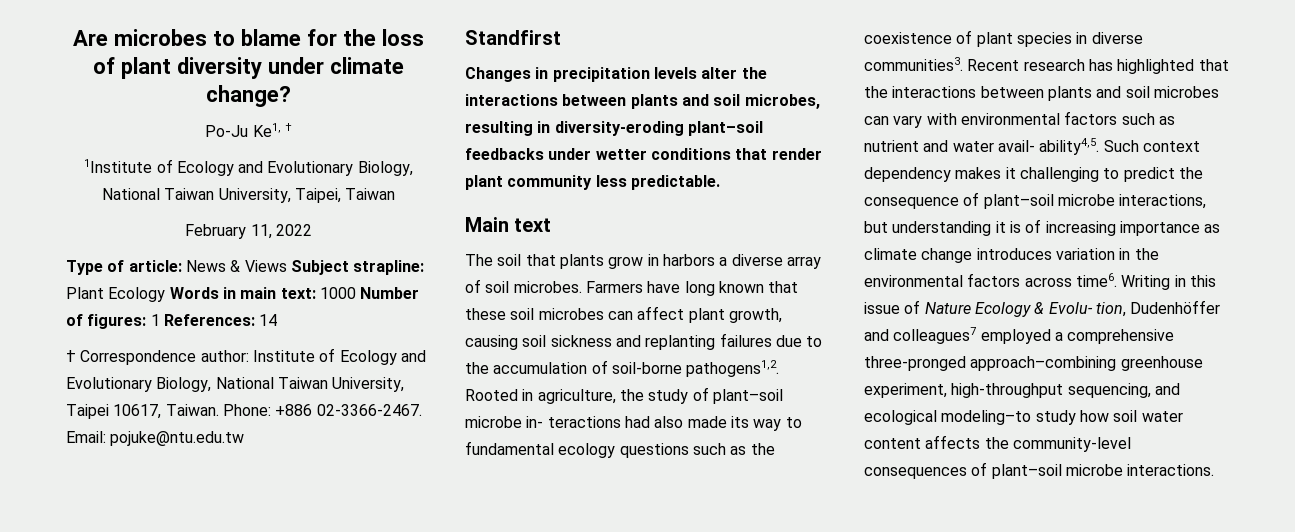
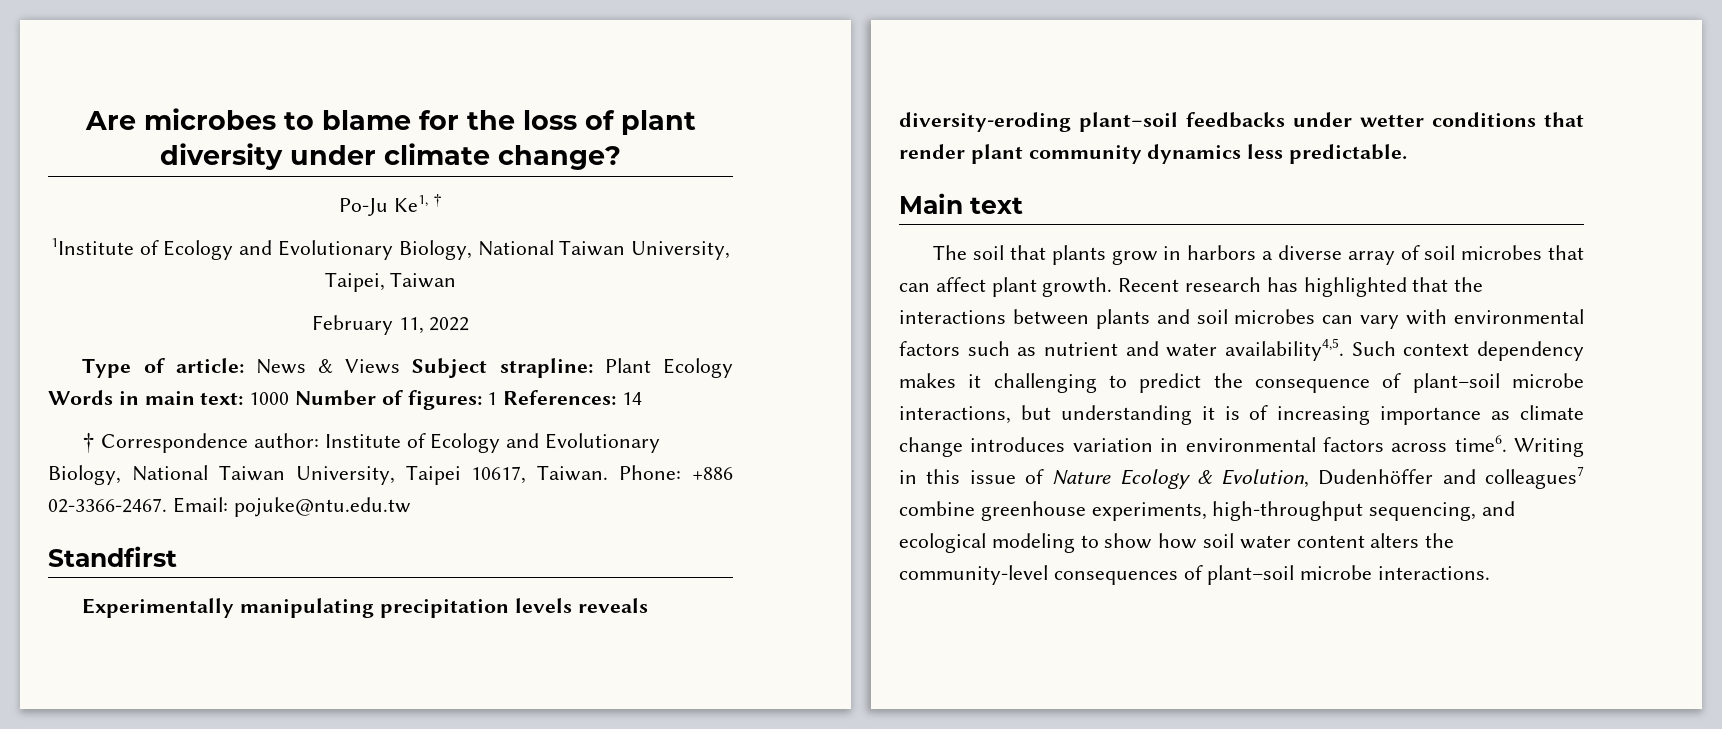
- Changes in precipitation levels alter the interactions between plants and soil microbes, resulting in diversity-eroding plant–soil feedbacks under wetter conditions that render plant community less predictable.
+ Experimentally manipulating precipitation levels reveals diversity-eroding plant–soil feedbacks under wetter conditions that render plant community dynamics less predictable.
- The soil that plants grow in harbors a diverse array of soil microbes. Farmers have long known that these soil microbes can affect plant growth, causing soil sickness and replanting failures due to the accumulation of soil-borne pathogens1,2. Rooted in agriculture, the study of plant–soil microbe in- teractions had also made its way to fundamental ecology questions such as the coexistence of plant species in diverse communities3.
+ The soil that plants grow in harbors a diverse array of soil microbes that can affect plant growth.
- Recent research has highlighted that the interactions between plants and soil microbes can vary with environmental factors such as nutrient and water avail- ability4,5.
+ Recent research has highlighted that the interactions between plants and soil microbes can vary with environmental factors such as nutrient and water availability4,5.
- Such context dependency makes it challenging to predict the consequence of plant–soil microbe interactions, but understanding it is of increasing importance as climate change introduces variation in the environmental factors across time6.
+ Such context dependency makes it challenging to predict the consequence of plant–soil microbe interactions, but understanding it is of increasing importance as climate change introduces variation in environmental factors across time6.
- Writing in this issue of Nature Ecology & Evolu- tion, Dudenhöffer and colleagues7 employed a comprehensive three-pronged approach–combining greenhouse experiment, high-throughput sequencing, and ecological modeling–to study how soil water content affects the community-level consequences of plant–soil microbe interactions.
+ Writing in this issue of Nature Ecology & Evolution, Dudenhöffer and colleagues7 combine greenhouse experiments, high-throughput sequencing, and ecological modeling to show how soil water content alters the community-level consequences of plant–soil microbe interactions.

